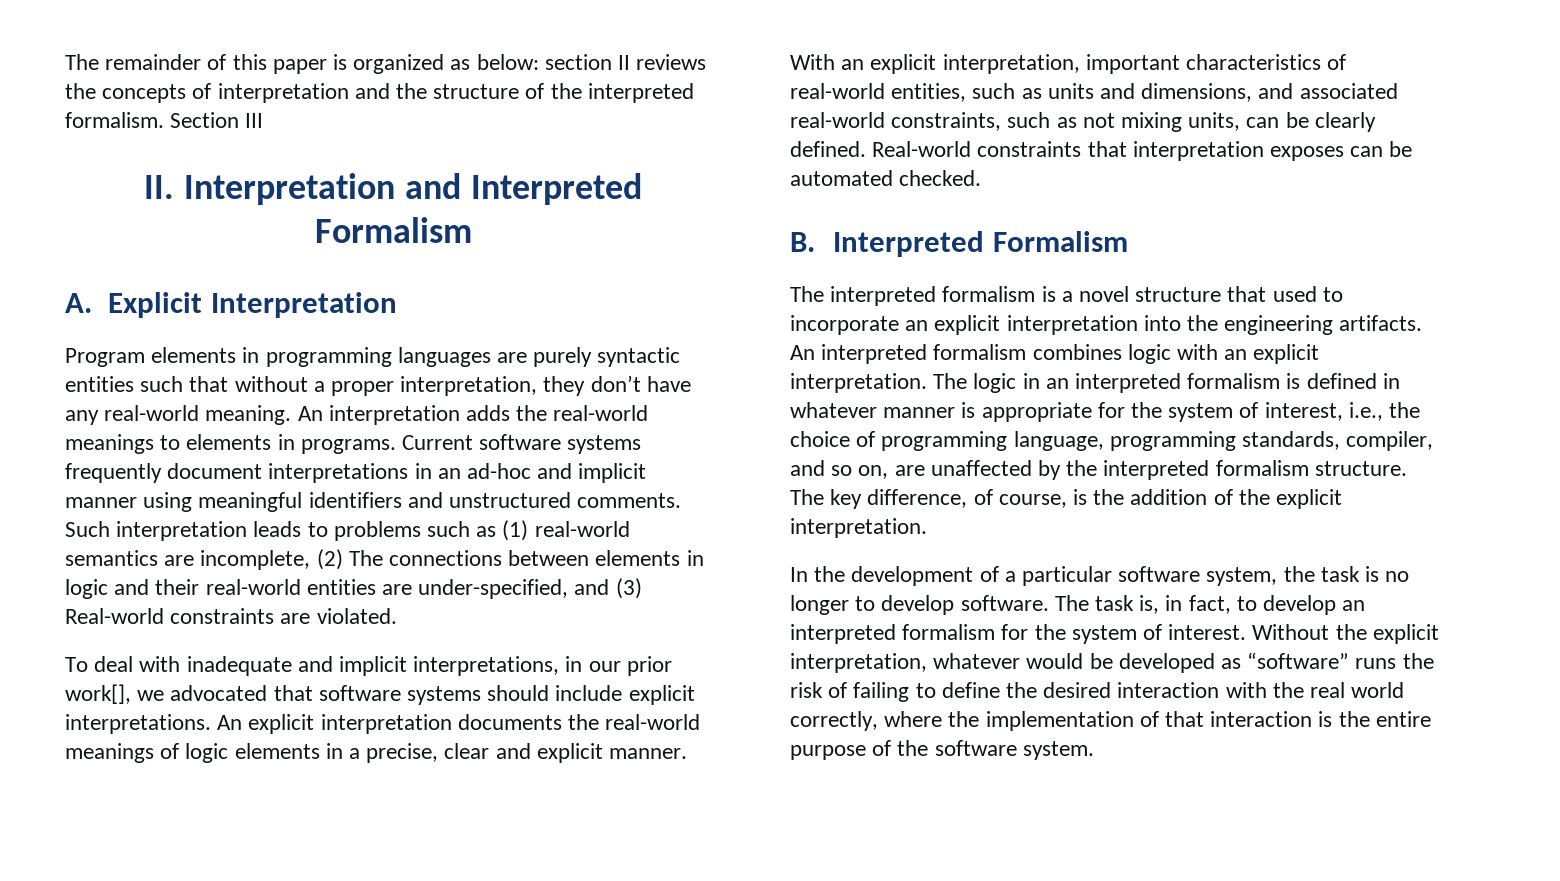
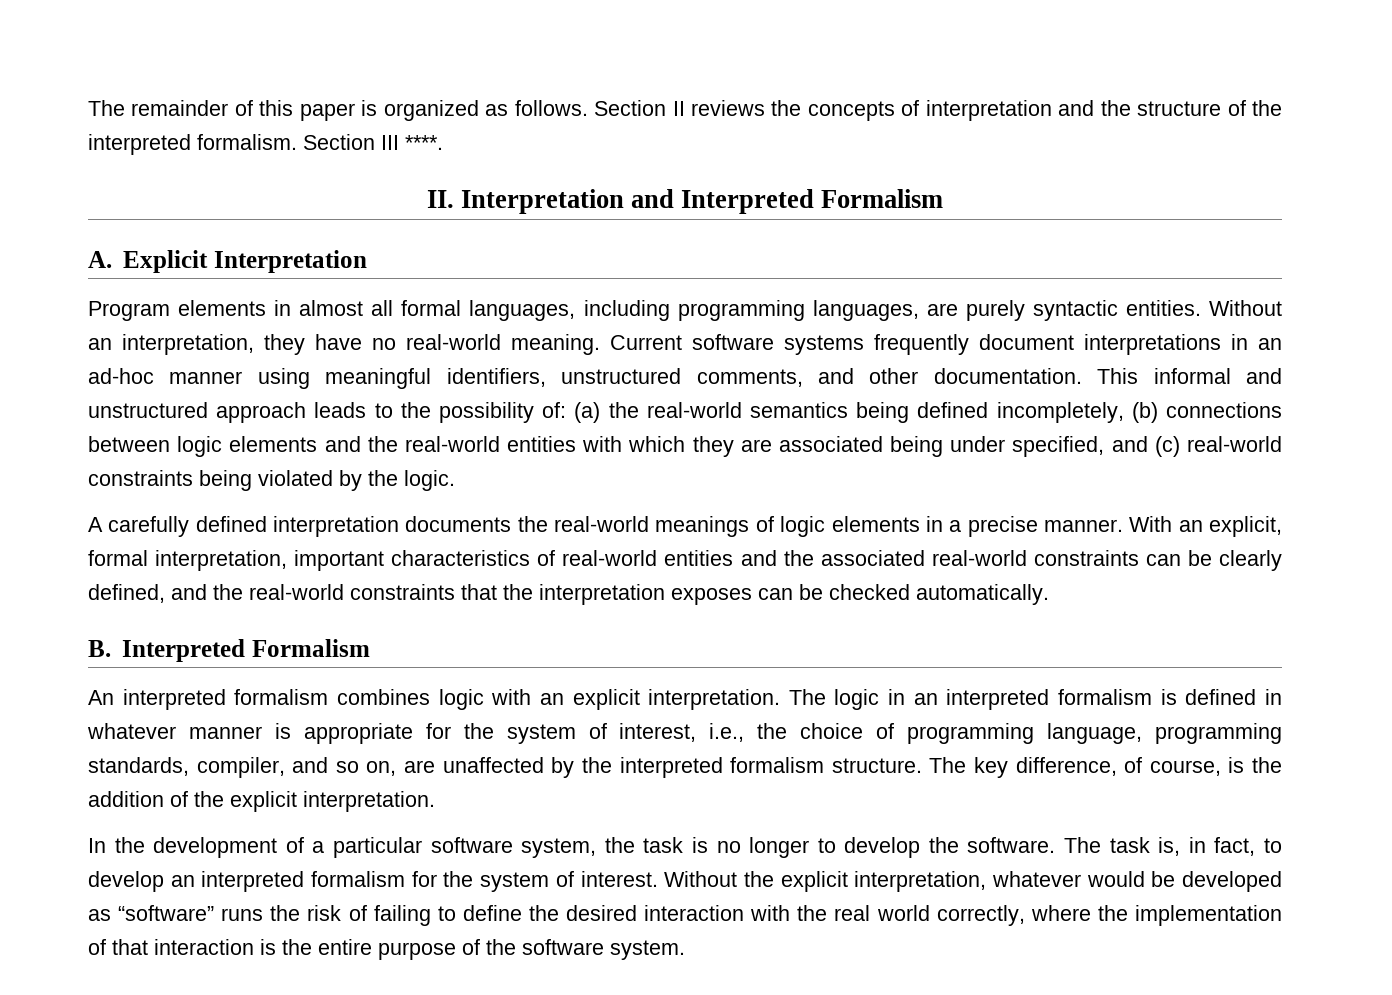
- The remainder of this paper is organized as below: section II reviews the concepts of interpretation and the structure of the interpreted formalism.
+ The remainder of this paper is organized as follows. Section II reviews the concepts of interpretation and the structure of the interpreted formalism.
- Section III
+ Section III ****.
- Program elements in programming languages are purely syntactic entities such that without a proper interpretation, they don’t have any real-world meaning. An interpretation adds the real-world meanings to elements in programs.
+ Program elements in almost all formal languages, including programming languages, are purely syntactic entities. Without an interpretation, they have no real-world meaning.
- Current software systems frequently document interpretations in an ad-hoc and implicit manner using meaningful identifiers and unstructured comments. Such interpretation leads to problems such as (1) real-world semantics are incomplete, (2) The connections between elements in logic and their real-world entities are under-specified, and (3) Real-world constraints are violated.
- To deal with inadequate and implicit interpretations, in our prior work[], we advocated that software systems should include explicit interpretations. An explicit interpretation documents the real-world meanings of logic elements in a precise, clear and explicit manner.
+ Current software systems frequently document interpretations in an ad-hoc manner using meaningful identifiers, unstructured comments, and other documentation. This informal and unstructured approach leads to the possibility of: (a) the real-world semantics being defined incompletely, (b) connections between logic elements and the real-world entities with which they are associated being under specified, and (c) real-world constraints being violated by the logic.
+ A carefully defined interpretation documents the real-world meanings of logic elements in a precise manner.
- With an explicit interpretation, important characteristics of real-world entities, such as units and dimensions, and associated real-world constraints, such as not mixing units, can be clearly defined. Real-world constraints that interpretation exposes can be automated checked.
+ With an explicit, formal interpretation, important characteristics of real-world entities and the associated real-world constraints can be clearly defined, and the real-world constraints that the interpretation exposes can be checked automatically.
- The interpreted formalism is a novel structure that used to incorporate an explicit interpretation into the engineering artifacts.
- In the development of a particular software system, the task is no longer to develop software.
+ In the development of a particular software system, the task is no longer to develop the software.

